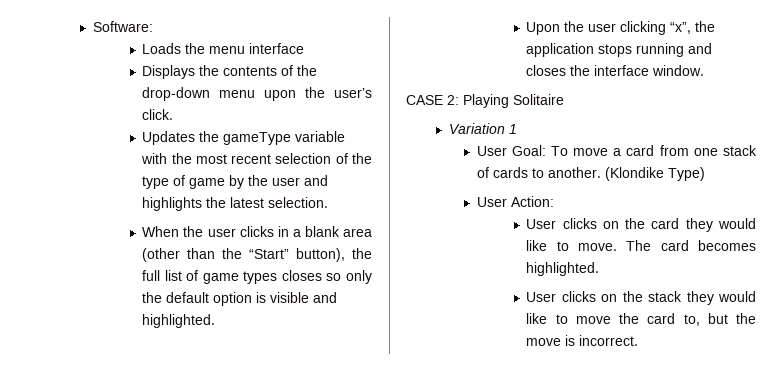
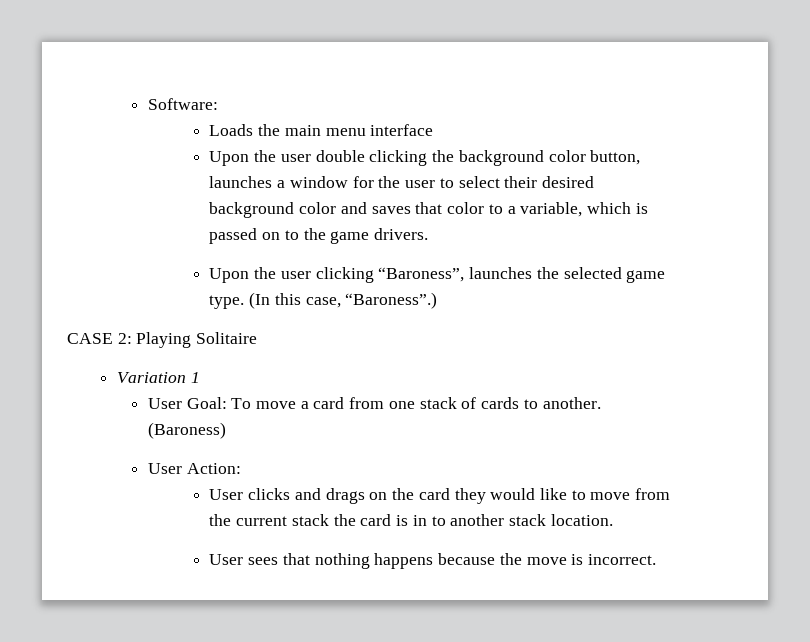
- Loads the menu interface
+ Loads the main menu interface
- Displays the contents of the drop-down menu upon the user’s click.
- Updates the gameType variable with the most recent selection of the type of game by the user and highlights the latest selection.
- When the user clicks in a blank area (other than the “Start” button), the full list of game types closes so only the default option is visible and highlighted.
- Upon the user clicking “x”, the application stops running and closes the interface window.
+ Upon the user double clicking the background color button, launches a window for the user to select their desired background color and saves that color to a variable, which is passed on to the game drivers.
+ Upon the user clicking “Baroness”, launches the selected game type. (In this case, “Baroness”.)
- (Klondike Type)
+ (Baroness)
- User clicks on the card they would like to move. The card becomes highlighted.
- User clicks on the stack they would like to move the card to, but the move is incorrect.
+ User clicks and drags on the card they would like to move from the current stack the card is in to another stack location.
+ User sees that nothing happens because the move is incorrect.

